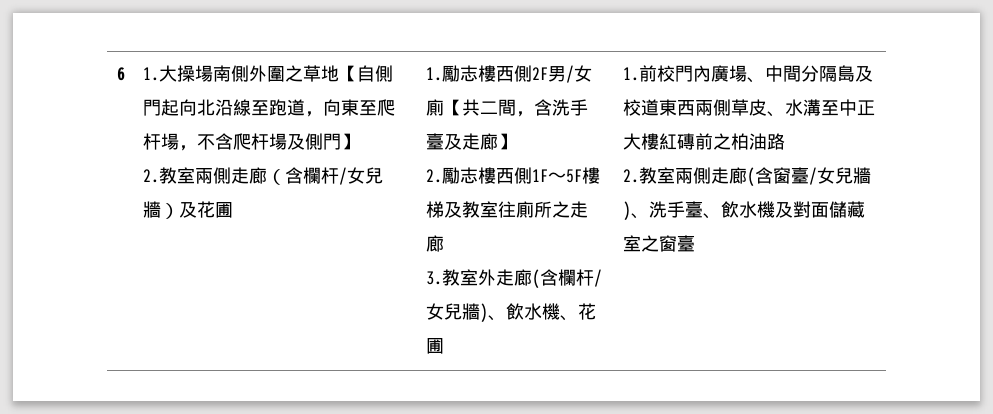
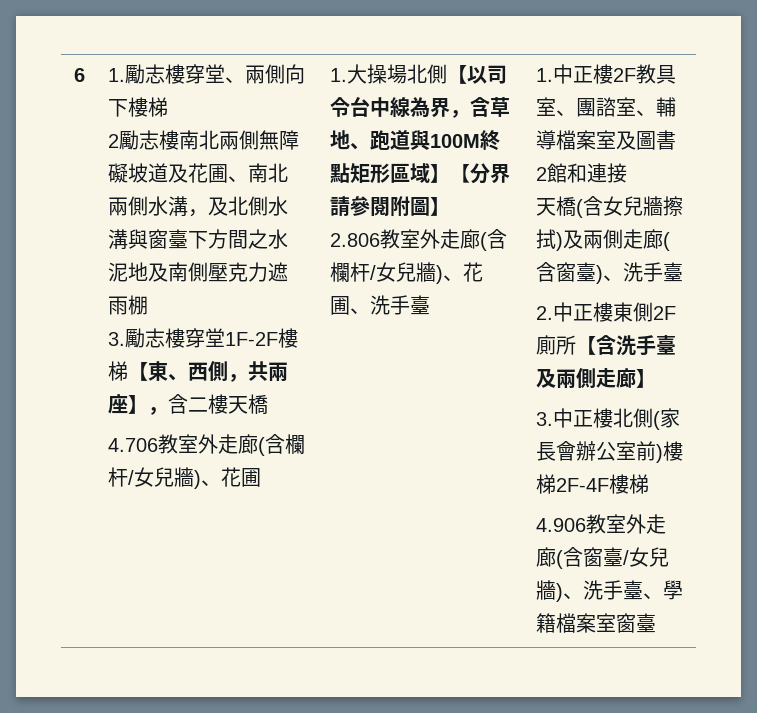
- 1.大操場南側外圍之草地【自側門起向北沿線至跑道，向東至爬杆場，不含爬杆場及側門】
- 2.教室兩側走廊（含欄杆/女兒牆）及花圃 | 1.勵志樓西側2F男/女廁【共二間，含洗手臺及走廊】
- 2.勵志樓西側1F〜5F樓梯及教室往廁所之走廊
- 3.教室外走廊(含欄杆/女兒牆)、飲水機、花圃 | 1.前校門內廣場、中間分隔島及校道東西兩側草皮、水溝至中正大樓紅磚前之柏油路
- 2.教室兩側走廊(含窗臺/女兒牆)、洗手臺、飲水機及對面儲藏室之窗臺
+ 1.勵志樓穿堂、兩側向下樓梯
+ 2勵志樓南北兩側無障礙坡道及花圃、南北兩側水溝，及北側水溝與窗臺下方間之水泥地及南側壓克力遮雨棚
+ 3.勵志樓穿堂1F-2F樓梯【東、西側，共兩座】，含二樓天橋
+ 4.706教室外走廊(含欄杆/女兒牆)、花圃 | 1.大操場北側【以司令台中線為界，含草地、跑道與100M終點矩形區域】【分界請參閱附圖】
+ 2.806教室外走廊(含欄杆/女兒牆)、花圃、洗手臺 | 1.中正樓2F教具室、團諮室、輔導檔案室及圖書2館和連接
+ 天橋(含女兒牆擦拭)及兩側走廊(含窗臺)、洗手臺
+ 2.中正樓東側2F廁所【含洗手臺及兩側走廊】
+ 3.中正樓北側(家長會辦公室前)樓梯2F-4F樓梯
+ 4.906教室外走廊(含窗臺/女兒牆)、洗手臺、學籍檔案室窗臺

